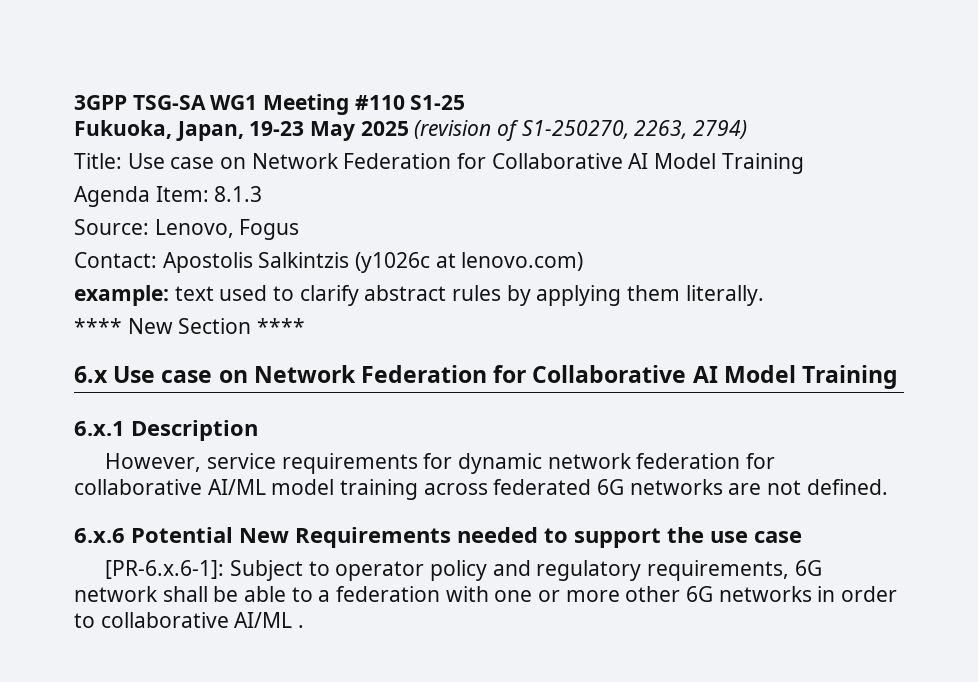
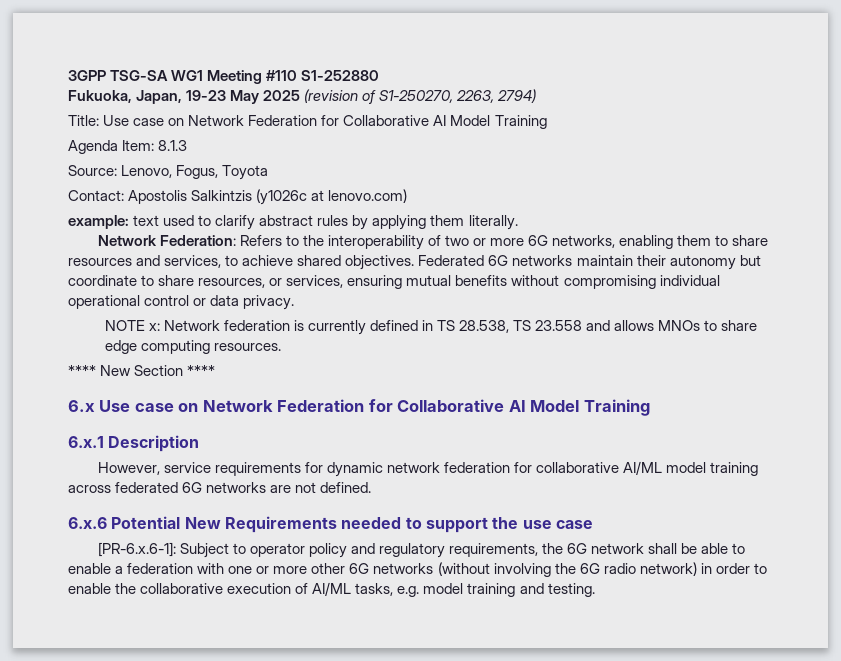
- 3GPP TSG-SA WG1 Meeting #110 S1-25
+ 3GPP TSG-SA WG1 Meeting #110 S1-252880
- Source: Lenovo, Fogus
+ Source: Lenovo, Fogus, Toyota
+ Network Federation: Refers to the interoperability of two or more 6G networks, enabling them to share resources and services, to achieve shared objectives. Federated 6G networks maintain their autonomy but coordinate to share resources, or services, ensuring mutual benefits without compromising individual operational control or data privacy.
+ NOTE x: Network federation is currently defined in TS 28.538, TS 23.558 and allows MNOs to share edge computing resources.
- [PR-6.x.6-1]: Subject to operator policy and regulatory requirements, 6G network shall be able to a federation with one or more other 6G networks in order to collaborative AI/ML .
+ [PR-6.x.6-1]: Subject to operator policy and regulatory requirements, the 6G network shall be able to enable a federation with one or more other 6G networks (without involving the 6G radio network) in order to enable the collaborative execution of AI/ML tasks, e.g. model training and testing.

